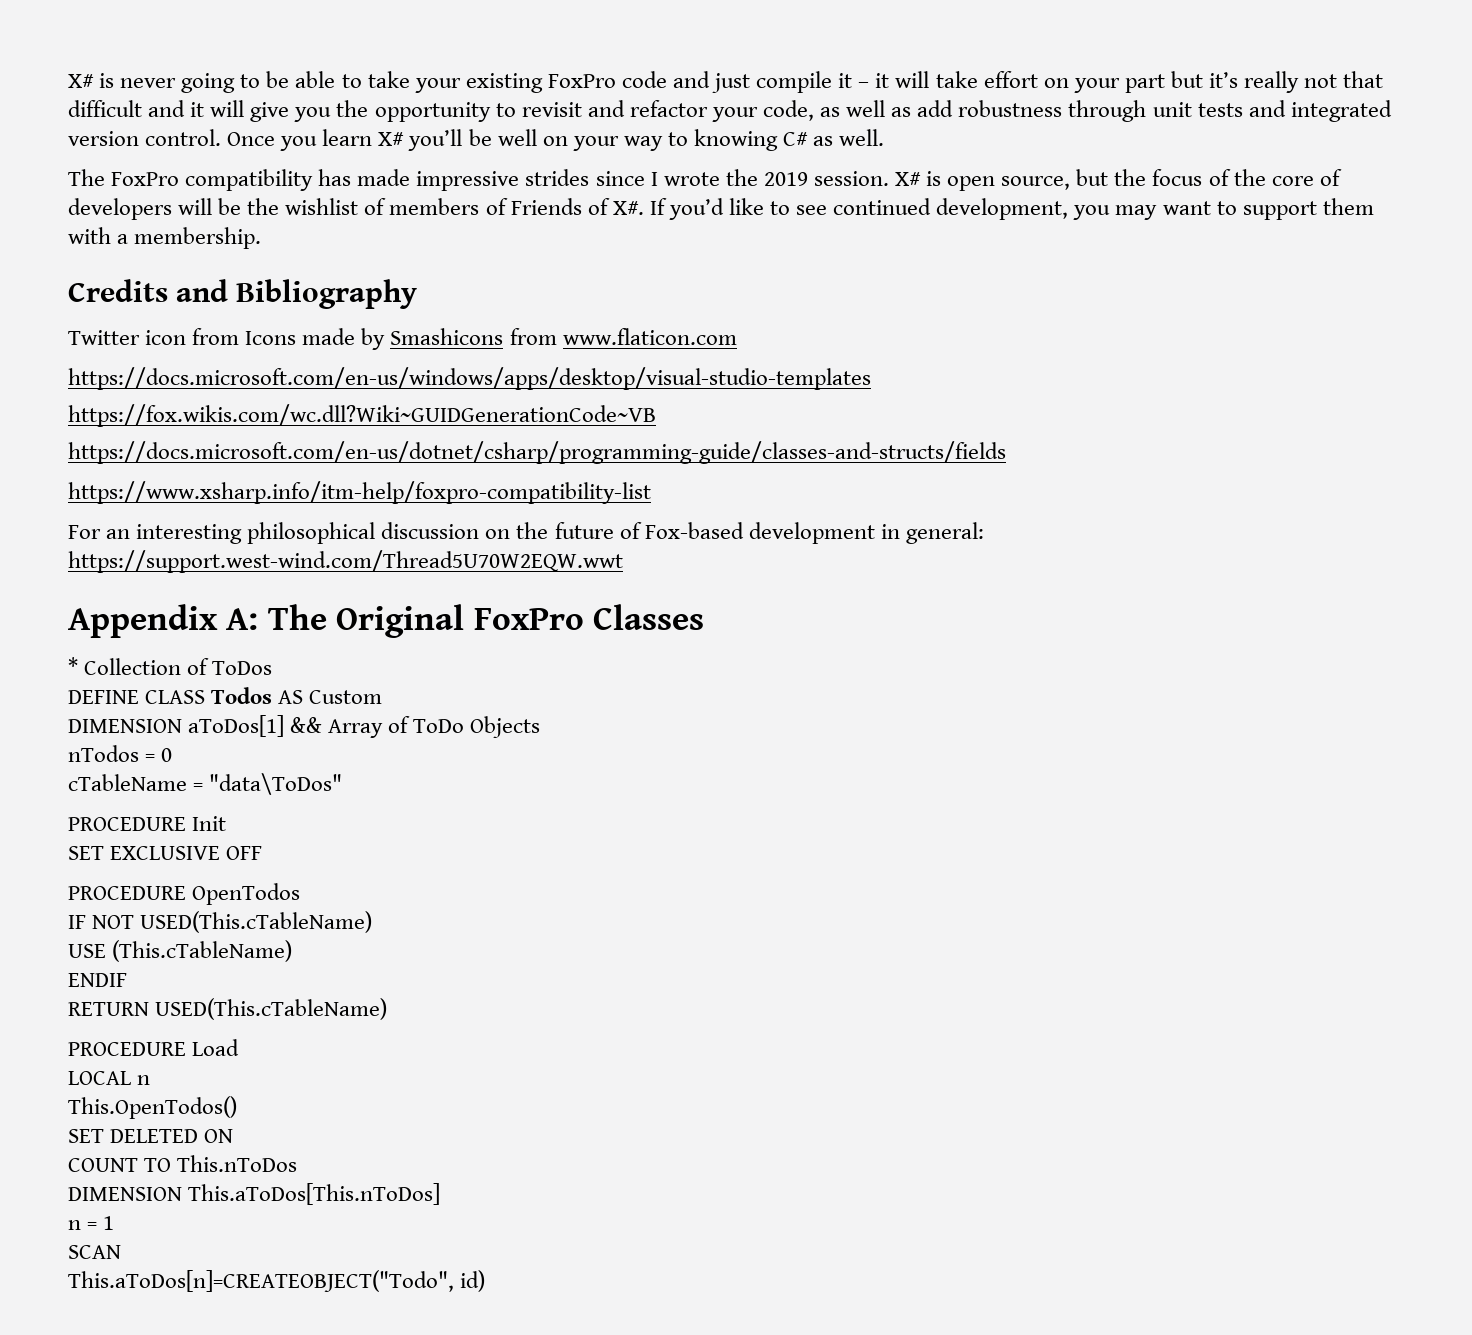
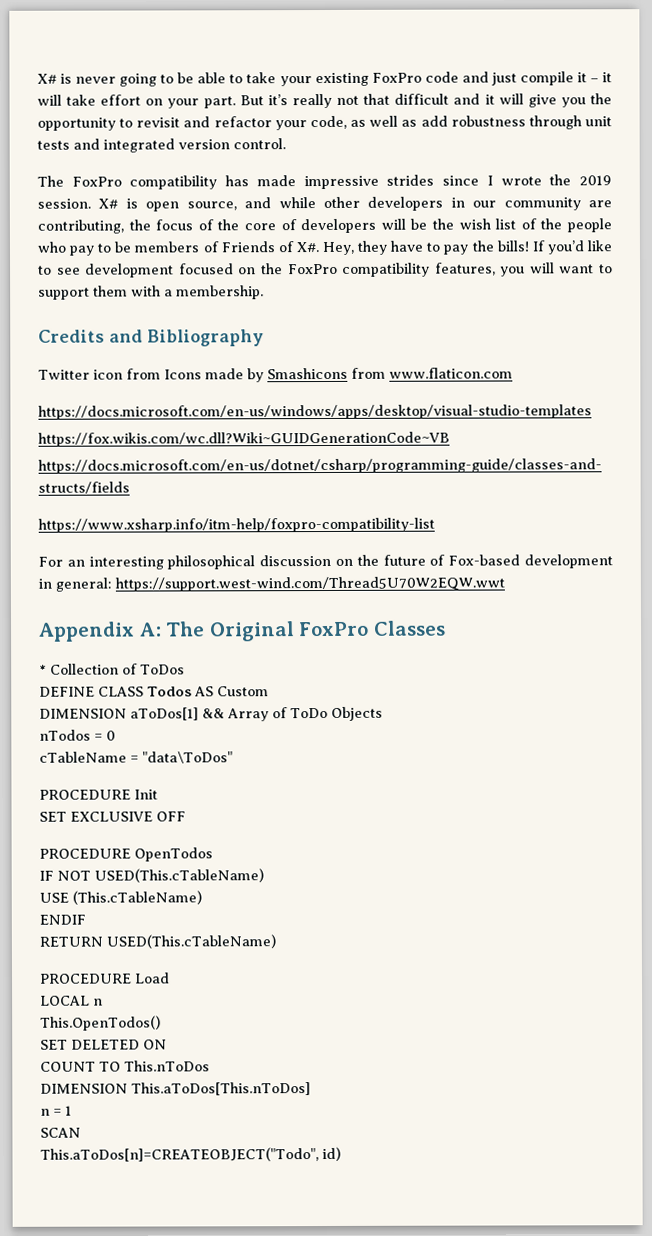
- X# is never going to be able to take your existing FoxPro code and just compile it – it will take effort on your part but it’s really not that difficult and it will give you the opportunity to revisit and refactor your code, as well as add robustness through unit tests and integrated version control. Once you learn X# you’ll be well on your way to knowing C# as well.
+ X# is never going to be able to take your existing FoxPro code and just compile it – it will take effort on your part. But it’s really not that difficult and it will give you the opportunity to revisit and refactor your code, as well as add robustness through unit tests and integrated version control.
- X# is open source, but the focus of the core of developers will be the wishlist of members of Friends of X#. If you’d like to see continued development, you may want to support them with a membership.
+ X# is open source, and while other developers in our community are contributing, the focus of the core of developers will be the wish list of the people who pay to be members of Friends of X#. Hey, they have to pay the bills! If you’d like to see development focused on the FoxPro compatibility features, you will want to support them with a membership.

